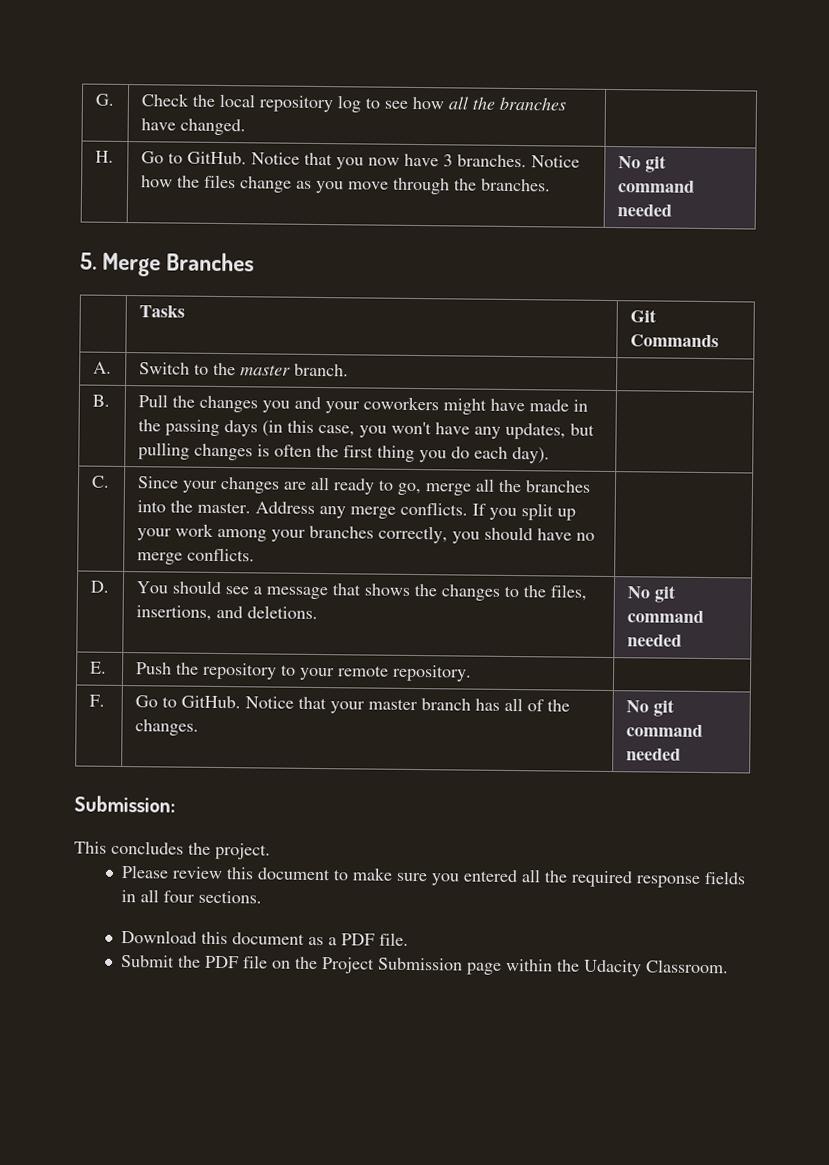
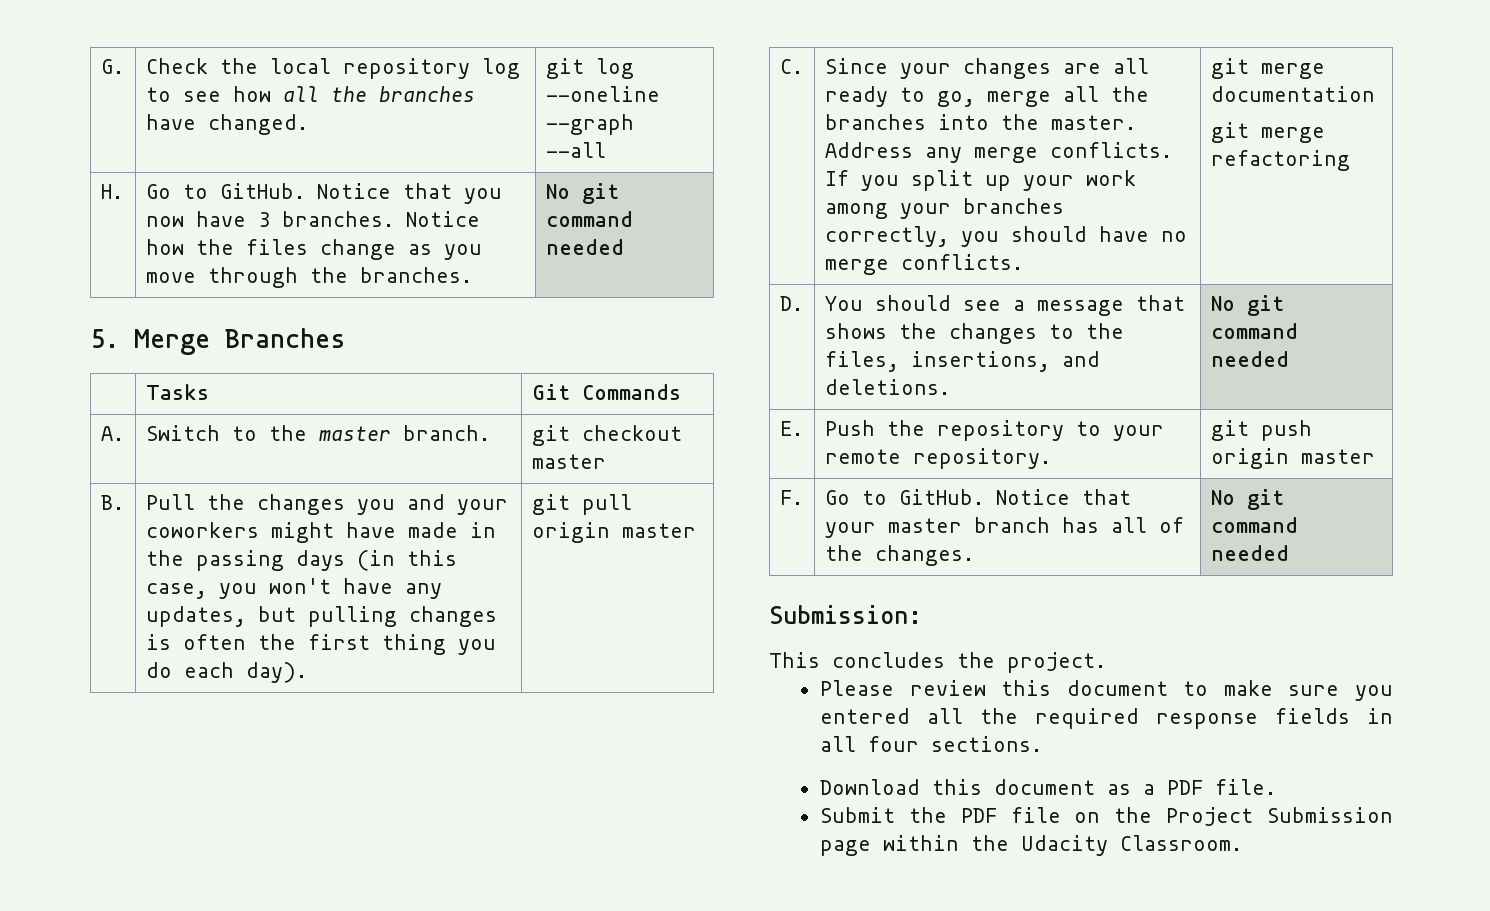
- G. | Check the local repository log to see how all the branches have changed. |
+ G. | Check the local repository log to see how all the branches have changed. | git log --oneline --graph --all
- A. | Switch to the master branch. |
+ A. | Switch to the master branch. | git checkout master
- B. | Pull the changes you and your coworkers might have made in the passing days (in this case, you won't have any updates, but pulling changes is often the first thing you do each day). |
+ B. | Pull the changes you and your coworkers might have made in the passing days (in this case, you won't have any updates, but pulling changes is often the first thing you do each day). | git pull origin master
+ git merge documentation
+ git merge refactoring
- E. | Push the repository to your remote repository. |
+ E. | Push the repository to your remote repository. | git push origin master

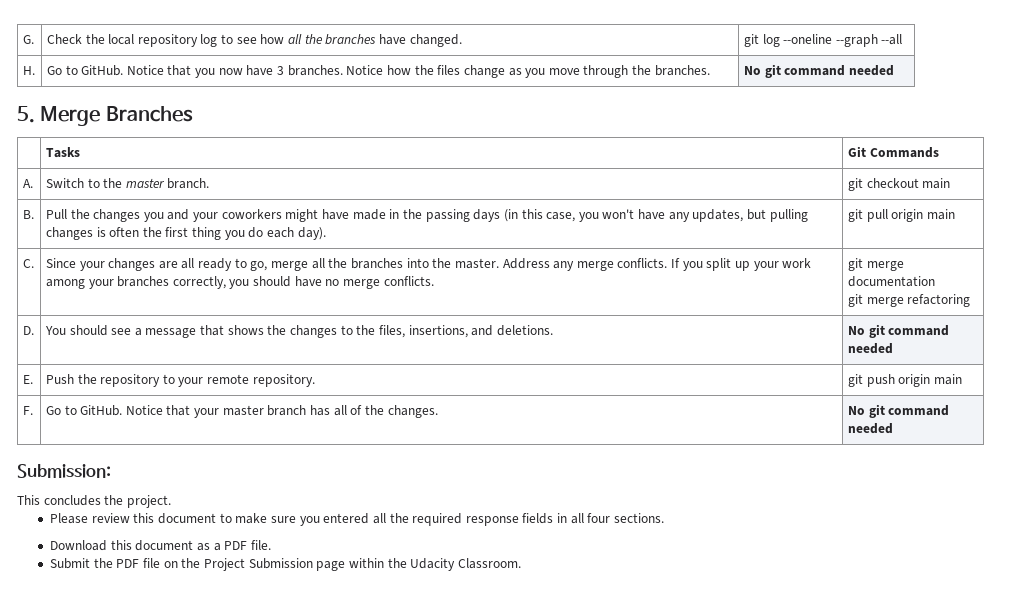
- A. | Switch to the master branch. | git checkout master
+ A. | Switch to the master branch. | git checkout main
- B. | Pull the changes you and your coworkers might have made in the passing days (in this case, you won't have any updates, but pulling changes is often the first thing you do each day). | git pull origin master
+ B. | Pull the changes you and your coworkers might have made in the passing days (in this case, you won't have any updates, but pulling changes is often the first thing you do each day). | git pull origin main
- E. | Push the repository to your remote repository. | git push origin master
+ E. | Push the repository to your remote repository. | git push origin main

